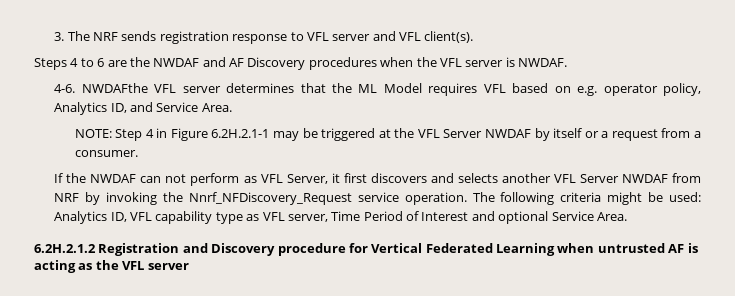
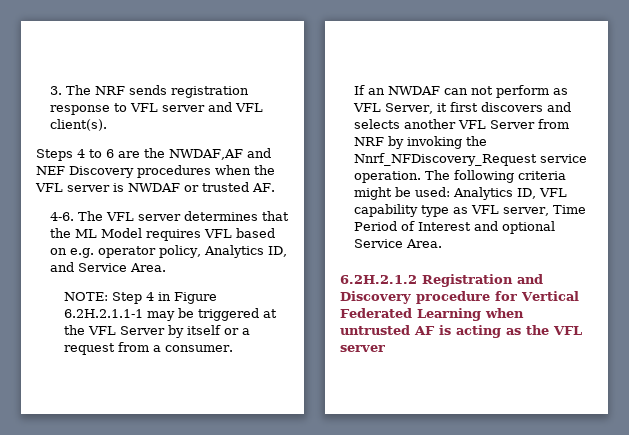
- Steps 4 to 6 are the NWDAF and AF Discovery procedures when the VFL server is NWDAF.
+ Steps 4 to 6 are the NWDAF,AF and NEF Discovery procedures when the VFL server is NWDAF or trusted AF.
- NWDAFthe VFL server determines that the ML Model requires VFL based on e.g. operator policy, Analytics ID, and Service Area.
+ The VFL server determines that the ML Model requires VFL based on e.g. operator policy, Analytics ID, and Service Area.
- NOTE: Step 4 in Figure 6.2H.2.1-1 may be triggered at the VFL Server NWDAF by itself or a request from a consumer.
+ NOTE: Step 4 in Figure 6.2H.2.1.1-1 may be triggered at the VFL Server by itself or a request from a consumer.
- If the NWDAF can not perform as VFL Server, it first discovers and selects another VFL Server NWDAF from NRF by invoking the Nnrf_NFDiscovery_Request service operation.
+ If an NWDAF can not perform as VFL Server, it first discovers and selects another VFL Server from NRF by invoking the Nnrf_NFDiscovery_Request service operation.

